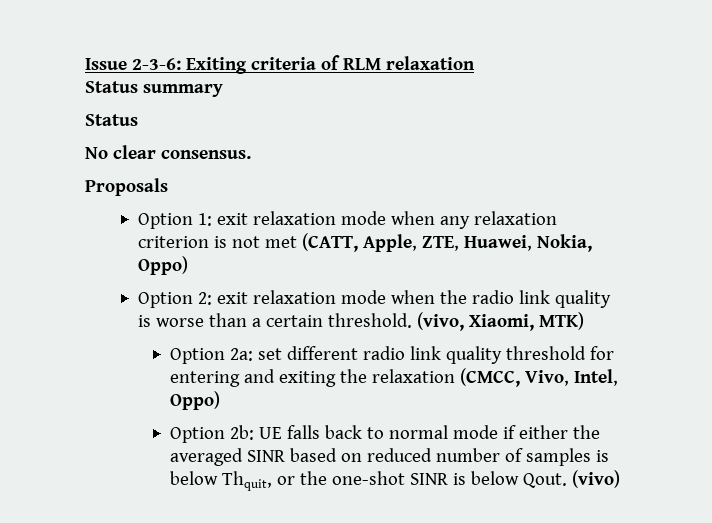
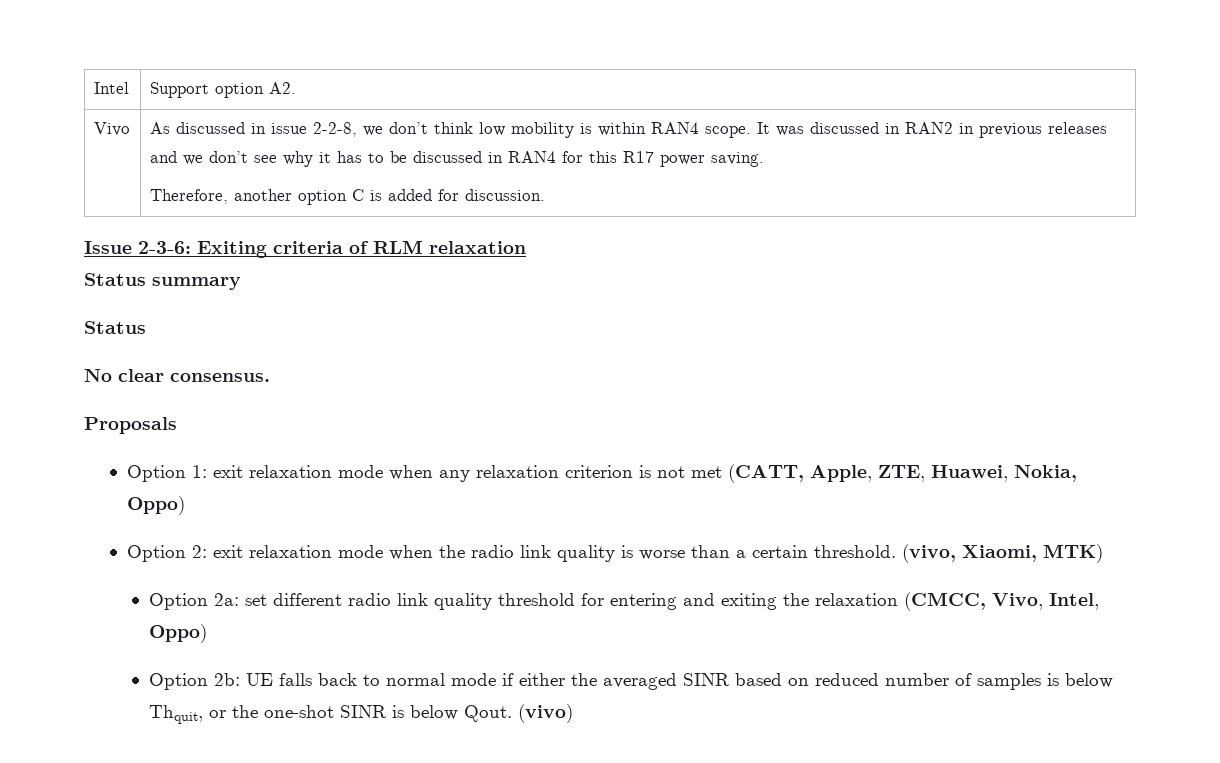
+ Intel | Support option A2.
+ Vivo | As discussed in issue 2-2-8, we don’t think low mobility is within RAN4 scope. It was discussed in RAN2 in previous releases and we don’t see why it has to be discussed in RAN4 for this R17 power saving.
+ Therefore, another option C is added for discussion.

